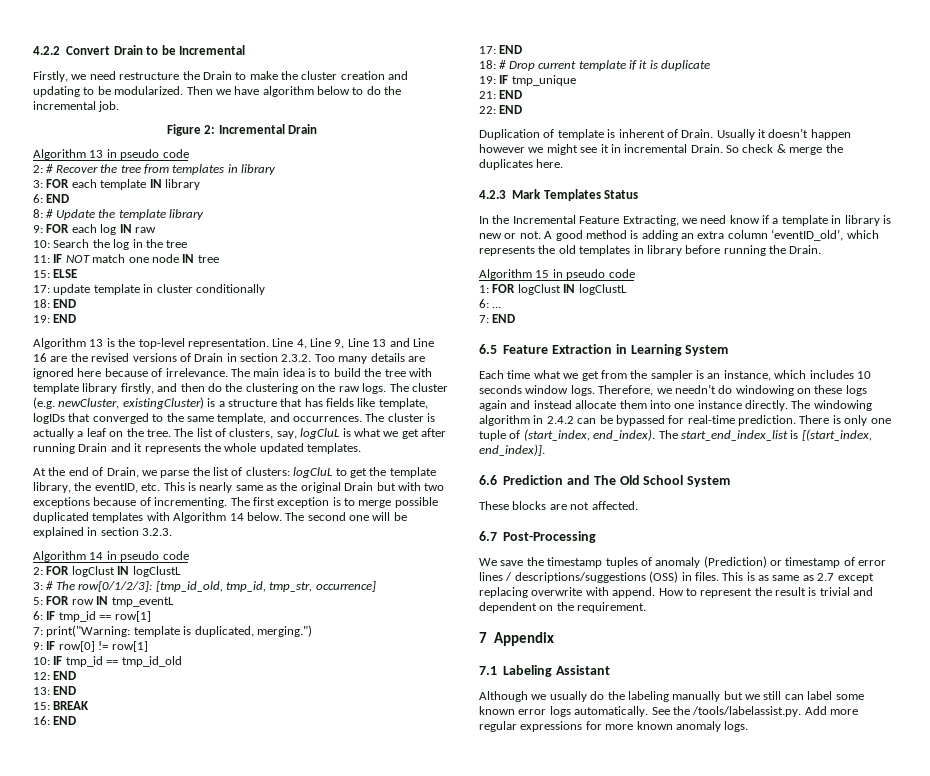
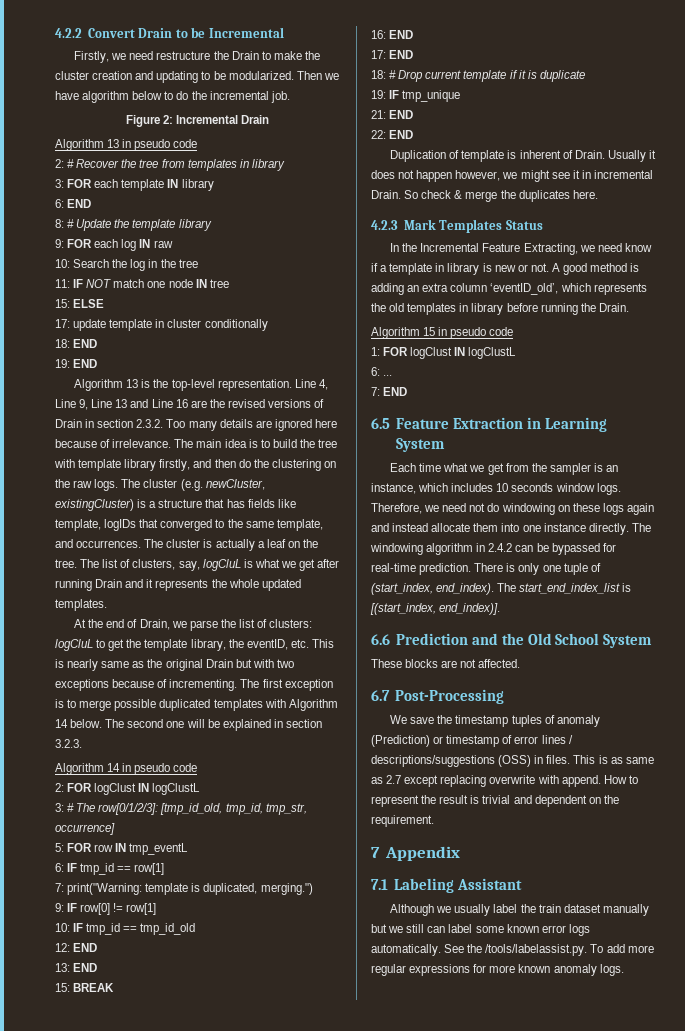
- Usually it doesn’t happen however we might see it in incremental Drain.
+ Usually it does not happen however, we might see it in incremental Drain.
- Therefore, we needn’t do windowing on these logs again and instead allocate them into one instance directly.
+ Therefore, we need not do windowing on these logs again and instead allocate them into one instance directly.
- 6.6 Prediction and The Old School System
+ 6.6 Prediction and the Old School System
- Although we usually do the labeling manually but we still can label some known error logs automatically.
+ Although we usually label the train dataset manually but we still can label some known error logs automatically.
- See the /tools/labelassist.py. Add more regular expressions for more known anomaly logs.
+ See the /tools/labelassist.py. To add more regular expressions for more known anomaly logs.

